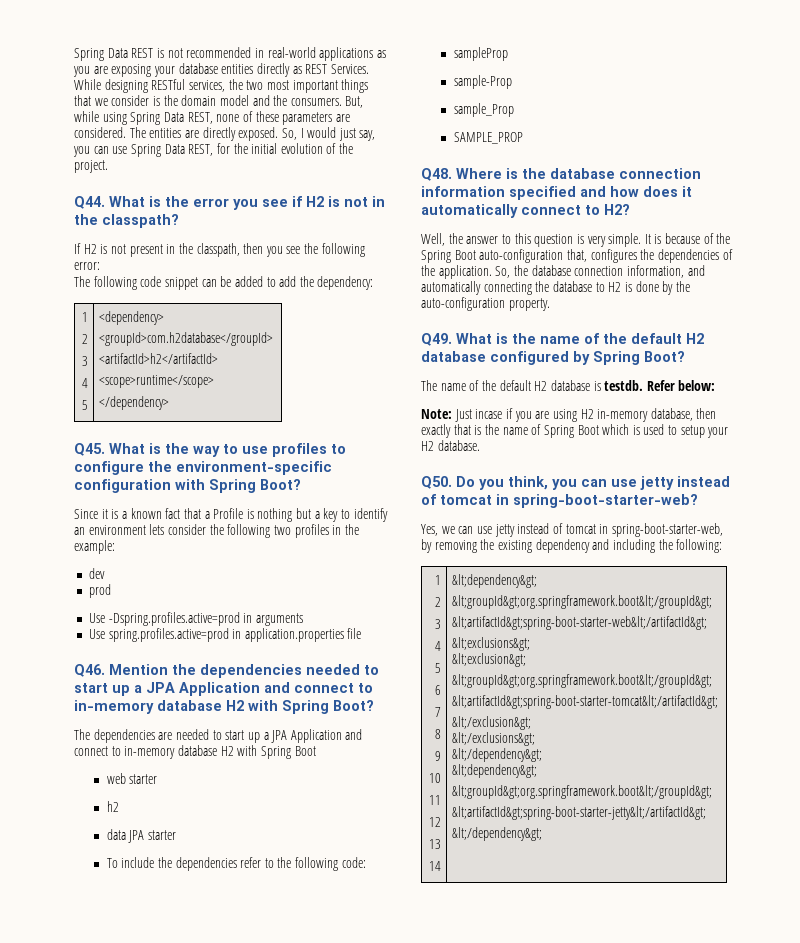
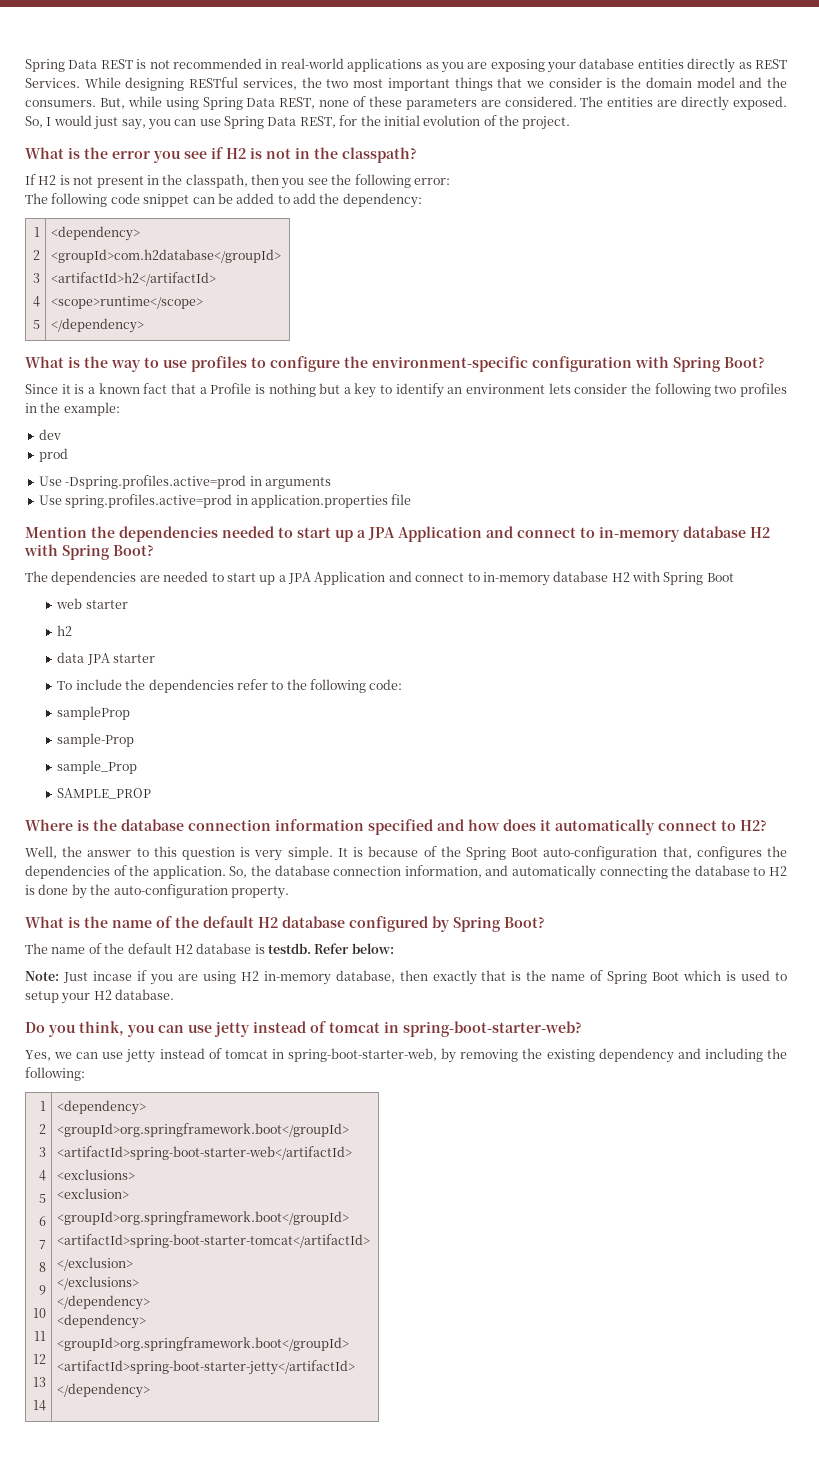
- Q44. What is the error you see if H2 is not in the classpath?
+ What is the error you see if H2 is not in the classpath?
- Q45. What is the way to use profiles to configure the environment-specific configuration with Spring Boot?
+ What is the way to use profiles to configure the environment-specific configuration with Spring Boot?
- Q46. Mention the dependencies needed to start up a JPA Application and connect to in-memory database H2 with Spring Boot?
+ Mention the dependencies needed to start up a JPA Application and connect to in-memory database H2 with Spring Boot?
- Q48. Where is the database connection information specified and how does it automatically connect to H2?
+ Where is the database connection information specified and how does it automatically connect to H2?
- Q49. What is the name of the default H2 database configured by Spring Boot?
+ What is the name of the default H2 database configured by Spring Boot?
- Q50. Do you think, you can use jetty instead of tomcat in spring-boot-starter-web?
+ Do you think, you can use jetty instead of tomcat in spring-boot-starter-web?
  Yes, we can use jetty instead of tomcat in spring-boot-starter-web, by removing the existing dependency and including the following:
  1
  2
  3
  4
  5
  6
  7
  8
  9
  10
  11
  12
  13
- 14 | &lt;dependency&gt;
- &lt;groupId&gt;org.springframework.boot&lt;/groupId&gt;
- &lt;artifactId&gt;spring-boot-starter-web&lt;/artifactId&gt;
- &lt;exclusions&gt;
- &lt;exclusion&gt;
- &lt;groupId&gt;org.springframework.boot&lt;/groupId&gt;
- &lt;artifactId&gt;spring-boot-starter-tomcat&lt;/artifactId&gt;
- &lt;/exclusion&gt;
- &lt;/exclusions&gt;
- &lt;/dependency&gt;
- &lt;dependency&gt;
- &lt;groupId&gt;org.springframework.boot&lt;/groupId&gt;
- &lt;artifactId&gt;spring-boot-starter-jetty&lt;/artifactId&gt;
- &lt;/dependency&gt;
+ 14 | <dependency>
+ <groupId>org.springframework.boot</groupId>
+ <artifactId>spring-boot-starter-web</artifactId>
+ <exclusions>
+ <exclusion>
+ <groupId>org.springframework.boot</groupId>
+ <artifactId>spring-boot-starter-tomcat</artifactId>
+ </exclusion>
+ </exclusions>
+ </dependency>
+ <dependency>
+ <groupId>org.springframework.boot</groupId>
+ <artifactId>spring-boot-starter-jetty</artifactId>
+ </dependency>

